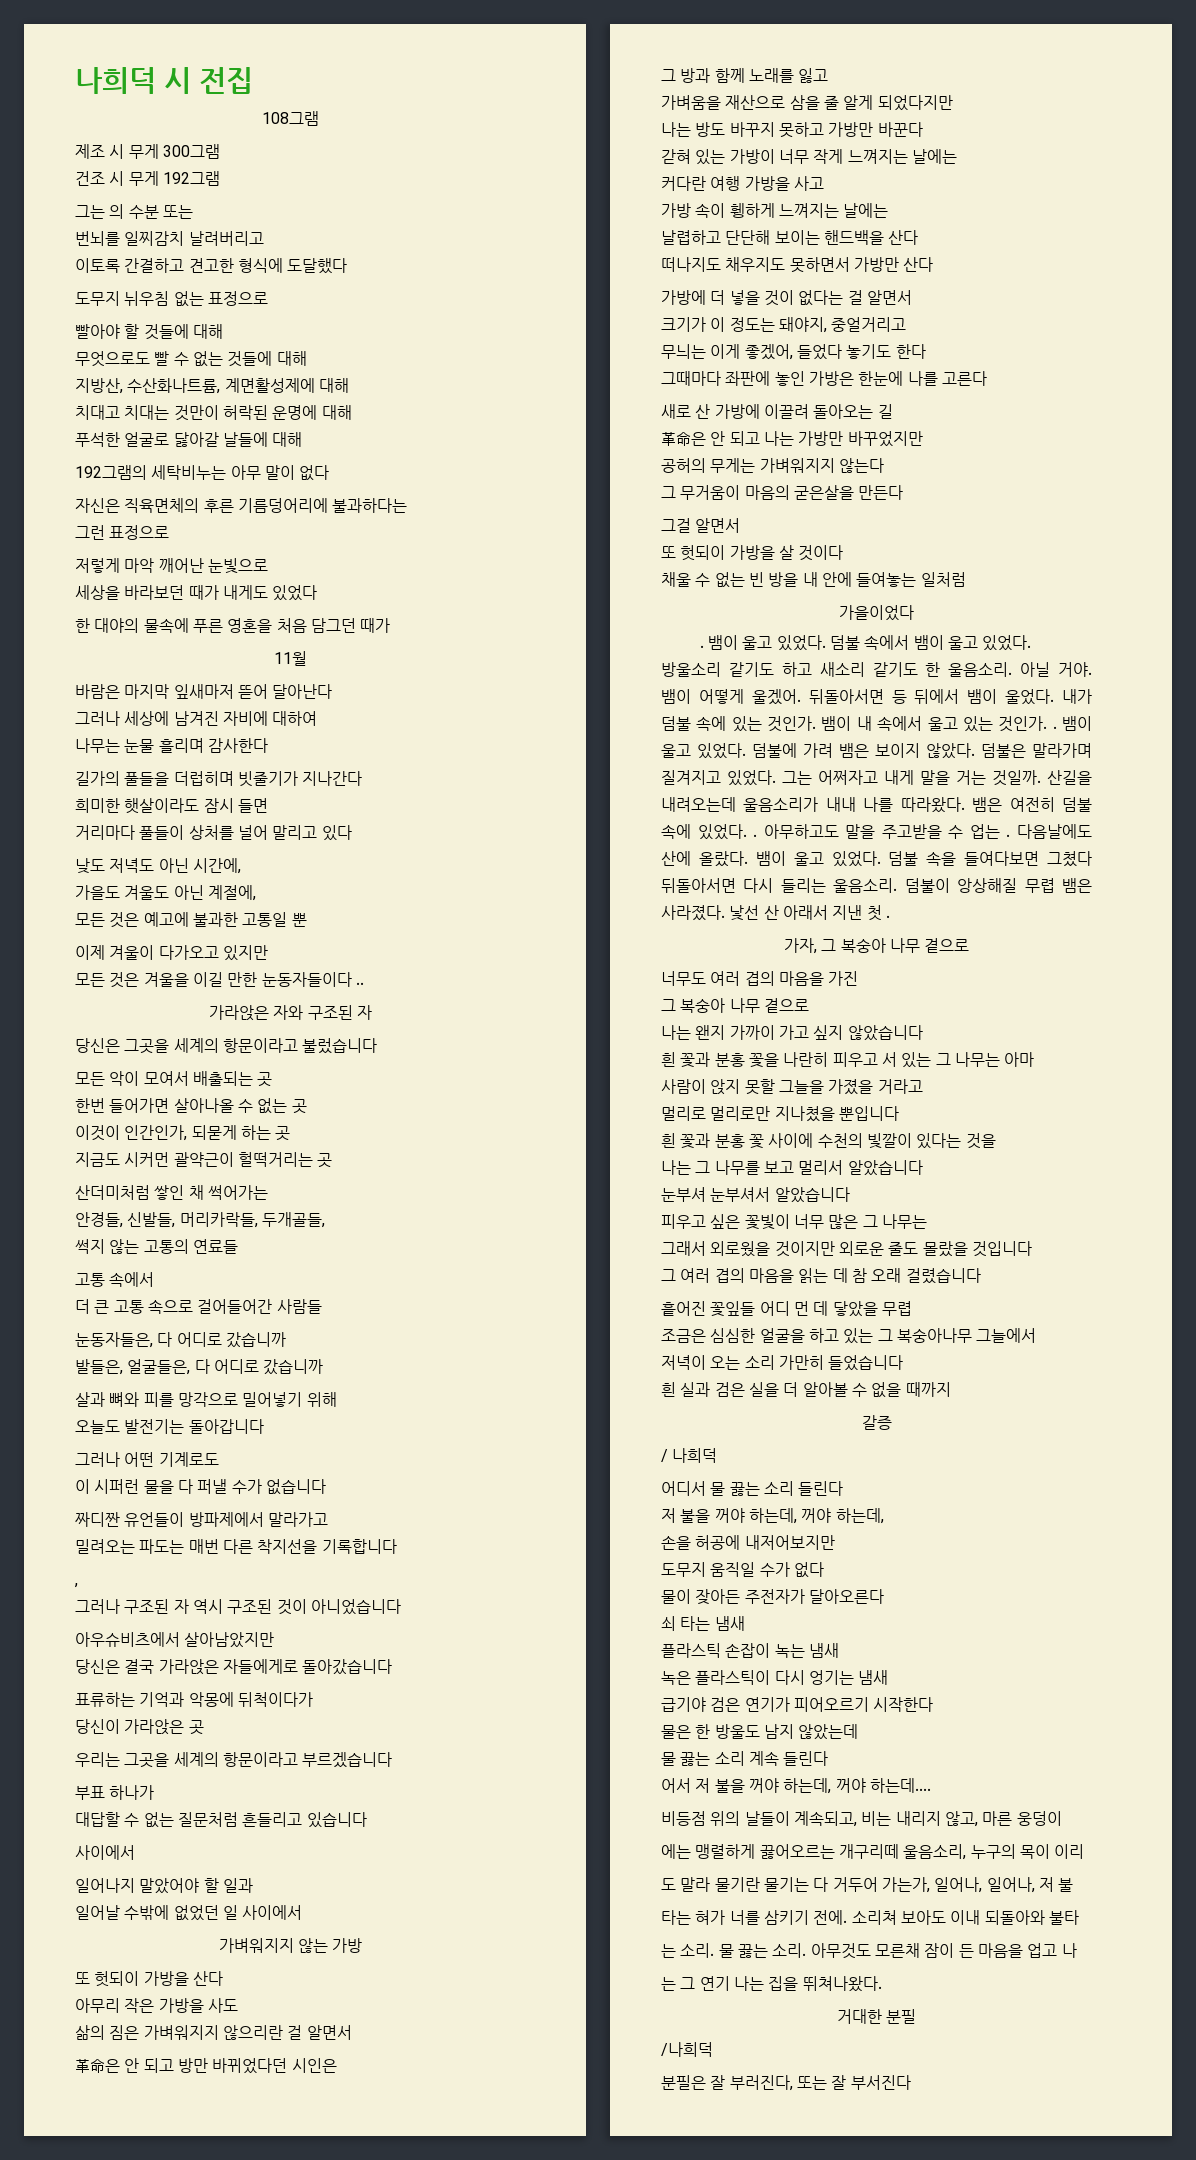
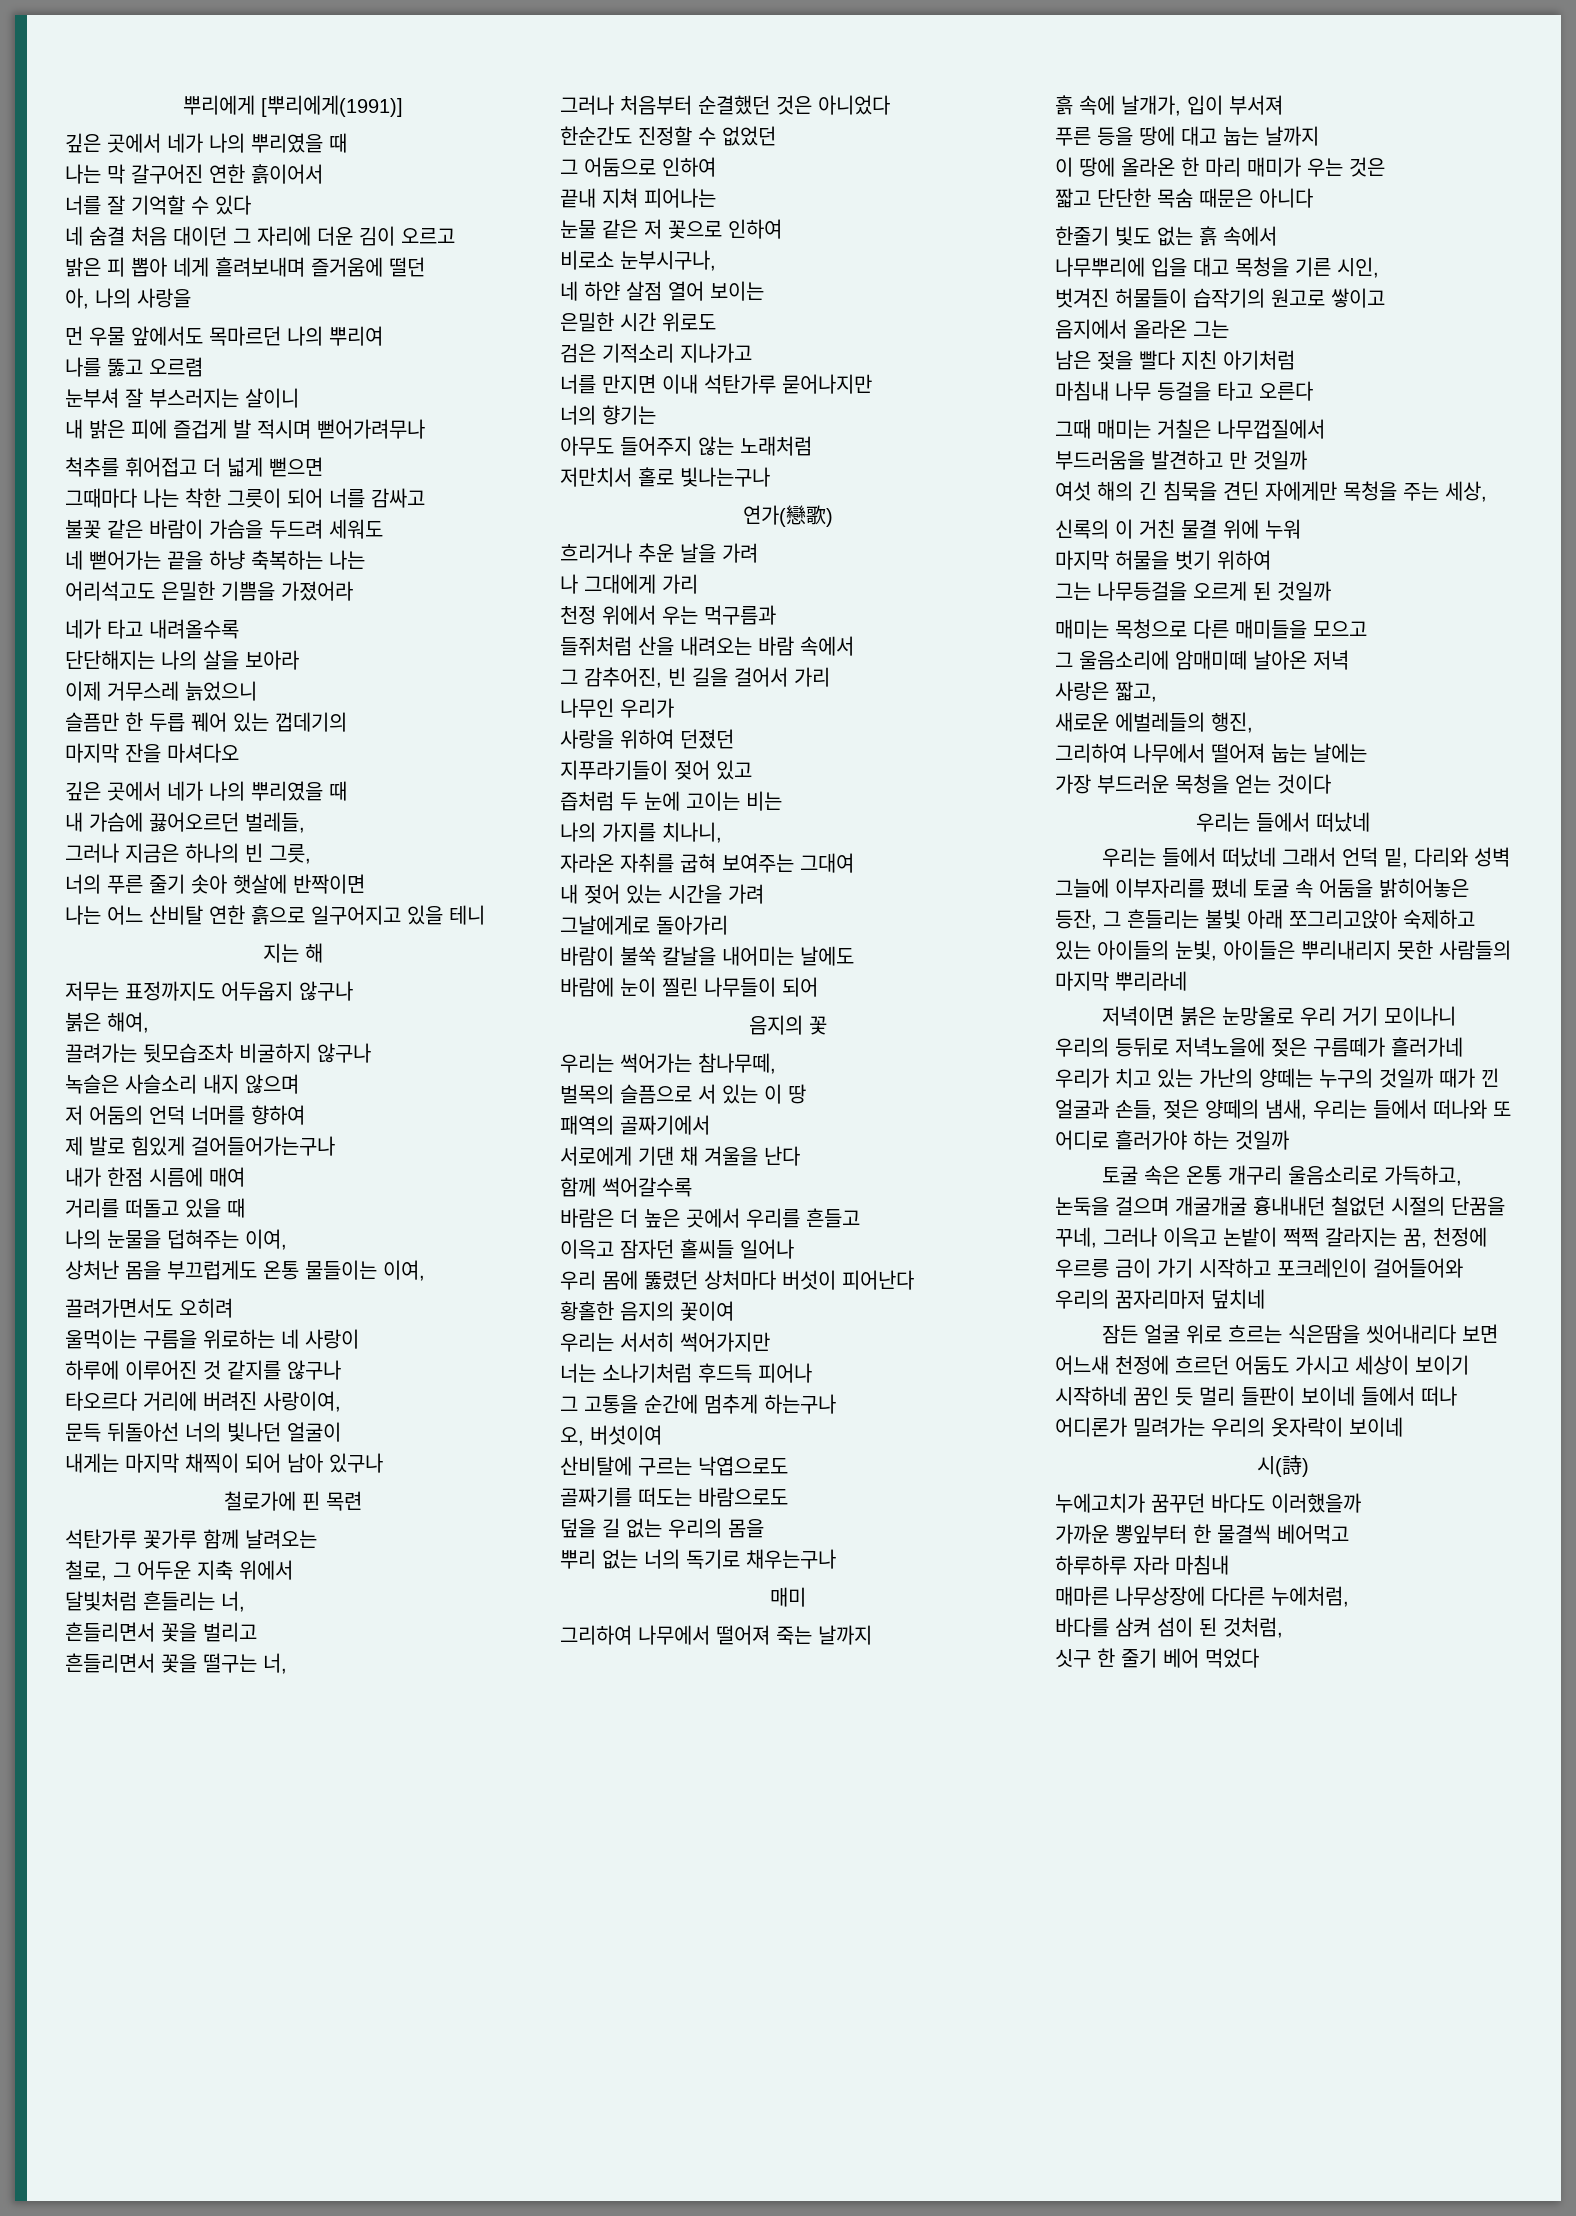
- 나희덕 시 전집
- 108그램
- 제조 시 무게 300그램
- 건조 시 무게 192그램
- 그는 의 수분 또는
- 번뇌를 일찌감치 날려버리고
- 이토록 간결하고 견고한 형식에 도달했다
- 도무지 뉘우침 없는 표정으로
- 빨아야 할 것들에 대해
- 무엇으로도 빨 수 없는 것들에 대해
- 지방산, 수산화나트륨, 계면활성제에 대해
- 치대고 치대는 것만이 허락된 운명에 대해
- 푸석한 얼굴로 닳아갈 날들에 대해
- 192그램의 세탁비누는 아무 말이 없다
- 자신은 직육면체의 후른 기름덩어리에 불과하다는
- 그런 표정으로
- 저렇게 마악 깨어난 눈빛으로
- 세상을 바라보던 때가 내게도 있었다
- 한 대야의 물속에 푸른 영혼을 처음 담그던 때가
- 11월
- 바람은 마지막 잎새마저 뜯어 달아난다
- 그러나 세상에 남겨진 자비에 대하여
- 나무는 눈물 흘리며 감사한다
- 길가의 풀들을 더럽히며 빗줄기가 지나간다
- 희미한 햇살이라도 잠시 들면
- 거리마다 풀들이 상처를 널어 말리고 있다
- 낮도 저녁도 아닌 시간에,
- 가을도 겨울도 아닌 계절에,
- 모든 것은 예고에 불과한 고통일 뿐
- 이제 겨울이 다가오고 있지만
- 모든 것은 겨울을 이길 만한 눈동자들이다 ..
- 가라앉은 자와 구조된 자
- 당신은 그곳을 세계의 항문이라고 불렀습니다
- 모든 악이 모여서 배출되는 곳
- 한번 들어가면 살아나올 수 없는 곳
- 이것이 인간인가, 되묻게 하는 곳
- 지금도 시커먼 괄약근이 헐떡거리는 곳
- 산더미처럼 쌓인 채 썩어가는
- 안경들, 신발들, 머리카락들, 두개골들,
- 썩지 않는 고통의 연료들
- 고통 속에서
- 더 큰 고통 속으로 걸어들어간 사람들
- 눈동자들은, 다 어디로 갔습니까
- 발들은, 얼굴들은, 다 어디로 갔습니까
- 살과 뼈와 피를 망각으로 밀어넣기 위해
- 오늘도 발전기는 돌아갑니다
- 그러나 어떤 기계로도
- 이 시퍼런 물을 다 퍼낼 수가 없습니다
- 짜디짠 유언들이 방파제에서 말라가고
- 밀려오는 파도는 매번 다른 착지선을 기록합니다
- ,
- 그러나 구조된 자 역시 구조된 것이 아니었습니다
- 아우슈비츠에서 살아남았지만
- 당신은 결국 가라앉은 자들에게로 돌아갔습니다
- 표류하는 기억과 악몽에 뒤척이다가
- 당신이 가라앉은 곳
- 우리는 그곳을 세계의 항문이라고 부르겠습니다
- 부표 하나가
- 대답할 수 없는 질문처럼 흔들리고 있습니다
- 사이에서
- 일어나지 말았어야 할 일과
- 일어날 수밖에 없었던 일 사이에서
- 가벼워지지 않는 가방
- 또 헛되이 가방을 산다
- 아무리 작은 가방을 사도
- 삶의 짐은 가벼워지지 않으리란 걸 알면서
- 革命은 안 되고 방만 바뀌었다던 시인은
- 그 방과 함께 노래를 잃고
- 가벼움을 재산으로 삼을 줄 알게 되었다지만
- 나는 방도 바꾸지 못하고 가방만 바꾼다
- 갇혀 있는 가방이 너무 작게 느껴지는 날에는
- 커다란 여행 가방을 사고
- 가방 속이 휑하게 느껴지는 날에는
- 날렵하고 단단해 보이는 핸드백을 산다
- 떠나지도 채우지도 못하면서 가방만 산다
- 가방에 더 넣을 것이 없다는 걸 알면서
- 크기가 이 정도는 돼야지, 중얼거리고
- 무늬는 이게 좋겠어, 들었다 놓기도 한다
- 그때마다 좌판에 놓인 가방은 한눈에 나를 고른다
- 새로 산 가방에 이끌려 돌아오는 길
- 革命은 안 되고 나는 가방만 바꾸었지만
- 공허의 무게는 가벼워지지 않는다
- 그 무거움이 마음의 굳은살을 만든다
- 그걸 알면서
- 또 헛되이 가방을 살 것이다
- 채울 수 없는 빈 방을 내 안에 들여놓는 일처럼
- 가을이었다
- . 뱀이 울고 있었다. 덤불 속에서 뱀이 울고 있었다. 방울소리 같기도 하고 새소리 같기도 한 울음소리. 아닐 거야. 뱀이 어떻게 울겠어. 뒤돌아서면 등 뒤에서 뱀이 울었다. 내가 덤불 속에 있는 것인가. 뱀이 내 속에서 울고 있는 것인가. . 뱀이 울고 있었다. 덤불에 가려 뱀은 보이지 않았다. 덤불은 말라가며 질겨지고 있었다. 그는 어쩌자고 내게 말을 거는 것일까. 산길을 내려오는데 울음소리가 내내 나를 따라왔다. 뱀은 여전히 덤불 속에 있었다. . 아무하고도 말을 주고받을 수 업는 . 다음날에도 산에 올랐다. 뱀이 울고 있었다. 덤불 속을 들여다보면 그쳤다 뒤돌아서면 다시 들리는 울음소리. 덤불이 앙상해질 무렵 뱀은 사라졌다. 낯선 산 아래서 지낸 첫 .
- 가자, 그 복숭아 나무 곁으로
- 너무도 여러 겹의 마음을 가진
- 그 복숭아 나무 곁으로
- 나는 왠지 가까이 가고 싶지 않았습니다
- 흰 꽃과 분홍 꽃을 나란히 피우고 서 있는 그 나무는 아마
- 사람이 앉지 못할 그늘을 가졌을 거라고
- 멀리로 멀리로만 지나쳤을 뿐입니다
- 흰 꽃과 분홍 꽃 사이에 수천의 빛깔이 있다는 것을
- 나는 그 나무를 보고 멀리서 알았습니다
- 눈부셔 눈부셔서 알았습니다
- 피우고 싶은 꽃빛이 너무 많은 그 나무는
- 그래서 외로웠을 것이지만 외로운 줄도 몰랐을 것입니다
- 그 여러 겹의 마음을 읽는 데 참 오래 걸렸습니다
- 흩어진 꽃잎들 어디 먼 데 닿았을 무렵
- 조금은 심심한 얼굴을 하고 있는 그 복숭아나무 그늘에서
- 저녁이 오는 소리 가만히 들었습니다
- 흰 실과 검은 실을 더 알아볼 수 없을 때까지
- 갈증
- / 나희덕
- 어디서 물 끓는 소리 들린다
- 저 불을 꺼야 하는데, 꺼야 하는데,
- 손을 허공에 내저어보지만
- 도무지 움직일 수가 없다
- 물이 잦아든 주전자가 달아오른다
- 쇠 타는 냄새
- 플라스틱 손잡이 녹는 냄새
- 녹은 플라스틱이 다시 엉기는 냄새
- 급기야 검은 연기가 피어오르기 시작한다
- 물은 한 방울도 남지 않았는데
- 물 끓는 소리 계속 들린다
- 어서 저 불을 꺼야 하는데, 꺼야 하는데....
- 비등점 위의 날들이 계속되고, 비는 내리지 않고, 마른 웅덩이
- 에는 맹렬하게 끓어오르는 개구리떼 울음소리, 누구의 목이 이리
- 도 말라 물기란 물기는 다 거두어 가는가, 일어나, 일어나, 저 불
- 타는 혀가 너를 삼키기 전에. 소리쳐 보아도 이내 되돌아와 불타
- 는 소리. 물 끓는 소리. 아무것도 모른채 잠이 든 마음을 업고 나
- 는 그 연기 나는 집을 뛰쳐나왔다.
- 거대한 분필
- /나희덕
- 분필은 잘 부러진다, 또는 잘 부서진다
+ 뿌리에게 [뿌리에게(1991)]
+ 깊은 곳에서 네가 나의 뿌리였을 때
+ 나는 막 갈구어진 연한 흙이어서
+ 너를 잘 기억할 수 있다
+ 네 숨결 처음 대이던 그 자리에 더운 김이 오르고
+ 밝은 피 뽑아 네게 흘려보내며 즐거움에 떨던
+ 아, 나의 사랑을
+ 먼 우물 앞에서도 목마르던 나의 뿌리여
+ 나를 뚫고 오르렴
+ 눈부셔 잘 부스러지는 살이니
+ 내 밝은 피에 즐겁게 발 적시며 뻗어가려무나
+ 척추를 휘어접고 더 넓게 뻗으면
+ 그때마다 나는 착한 그릇이 되어 너를 감싸고
+ 불꽃 같은 바람이 가슴을 두드려 세워도
+ 네 뻗어가는 끝을 하냥 축복하는 나는
+ 어리석고도 은밀한 기쁨을 가졌어라
+ 네가 타고 내려올수록
+ 단단해지는 나의 살을 보아라
+ 이제 거무스레 늙었으니
+ 슬픔만 한 두릅 꿰어 있는 껍데기의
+ 마지막 잔을 마셔다오
+ 깊은 곳에서 네가 나의 뿌리였을 때
+ 내 가슴에 끓어오르던 벌레들,
+ 그러나 지금은 하나의 빈 그릇,
+ 너의 푸른 줄기 솟아 햇살에 반짝이면
+ 나는 어느 산비탈 연한 흙으로 일구어지고 있을 테니
+ 지는 해
+ 저무는 표정까지도 어두웁지 않구나
+ 붉은 해여,
+ 끌려가는 뒷모습조차 비굴하지 않구나
+ 녹슬은 사슬소리 내지 않으며
+ 저 어둠의 언덕 너머를 향하여
+ 제 발로 힘있게 걸어들어가는구나
+ 내가 한점 시름에 매여
+ 거리를 떠돌고 있을 때
+ 나의 눈물을 덥혀주는 이여,
+ 상처난 몸을 부끄럽게도 온통 물들이는 이여,
+ 끌려가면서도 오히려
+ 울먹이는 구름을 위로하는 네 사랑이
+ 하루에 이루어진 것 같지를 않구나
+ 타오르다 거리에 버려진 사랑이여,
+ 문득 뒤돌아선 너의 빛나던 얼굴이
+ 내게는 마지막 채찍이 되어 남아 있구나
+ 철로가에 핀 목련
+ 석탄가루 꽃가루 함께 날려오는
+ 철로, 그 어두운 지축 위에서
+ 달빛처럼 흔들리는 너,
+ 흔들리면서 꽃을 벌리고
+ 흔들리면서 꽃을 떨구는 너,
+ 그러나 처음부터 순결했던 것은 아니었다
+ 한순간도 진정할 수 없었던
+ 그 어둠으로 인하여
+ 끝내 지쳐 피어나는
+ 눈물 같은 저 꽃으로 인하여
+ 비로소 눈부시구나,
+ 네 하얀 살점 열어 보이는
+ 은밀한 시간 위로도
+ 검은 기적소리 지나가고
+ 너를 만지면 이내 석탄가루 묻어나지만
+ 너의 향기는
+ 아무도 들어주지 않는 노래처럼
+ 저만치서 홀로 빛나는구나
+ 연가(戀歌)
+ 흐리거나 추운 날을 가려
+ 나 그대에게 가리
+ 천정 위에서 우는 먹구름과
+ 들쥐처럼 산을 내려오는 바람 속에서
+ 그 감추어진, 빈 길을 걸어서 가리
+ 나무인 우리가
+ 사랑을 위하여 던졌던
+ 지푸라기들이 젖어 있고
+ 즙처럼 두 눈에 고이는 비는
+ 나의 가지를 치나니,
+ 자라온 자취를 굽혀 보여주는 그대여
+ 내 젖어 있는 시간을 가려
+ 그날에게로 돌아가리
+ 바람이 불쑥 칼날을 내어미는 날에도
+ 바람에 눈이 찔린 나무들이 되어
+ 음지의 꽃
+ 우리는 썩어가는 참나무떼,
+ 벌목의 슬픔으로 서 있는 이 땅
+ 패역의 골짜기에서
+ 서로에게 기댄 채 겨울을 난다
+ 함께 썩어갈수록
+ 바람은 더 높은 곳에서 우리를 흔들고
+ 이윽고 잠자던 홀씨들 일어나
+ 우리 몸에 뚫렸던 상처마다 버섯이 피어난다
+ 황홀한 음지의 꽃이여
+ 우리는 서서히 썩어가지만
+ 너는 소나기처럼 후드득 피어나
+ 그 고통을 순간에 멈추게 하는구나
+ 오, 버섯이여
+ 산비탈에 구르는 낙엽으로도
+ 골짜기를 떠도는 바람으로도
+ 덮을 길 없는 우리의 몸을
+ 뿌리 없는 너의 독기로 채우는구나
+ 매미
+ 그리하여 나무에서 떨어져 죽는 날까지
+ 흙 속에 날개가, 입이 부서져
+ 푸른 등을 땅에 대고 눕는 날까지
+ 이 땅에 올라온 한 마리 매미가 우는 것은
+ 짧고 단단한 목숨 때문은 아니다
+ 한줄기 빛도 없는 흙 속에서
+ 나무뿌리에 입을 대고 목청을 기른 시인,
+ 벗겨진 허물들이 습작기의 원고로 쌓이고
+ 음지에서 올라온 그는
+ 남은 젖을 빨다 지친 아기처럼
+ 마침내 나무 등걸을 타고 오른다
+ 그때 매미는 거칠은 나무껍질에서
+ 부드러움을 발견하고 만 것일까
+ 여섯 해의 긴 침묵을 견딘 자에게만 목청을 주는 세상,
+ 신록의 이 거친 물결 위에 누워
+ 마지막 허물을 벗기 위하여
+ 그는 나무등걸을 오르게 된 것일까
+ 매미는 목청으로 다른 매미들을 모으고
+ 그 울음소리에 암매미떼 날아온 저녁
+ 사랑은 짧고,
+ 새로운 에벌레들의 행진,
+ 그리하여 나무에서 떨어져 눕는 날에는
+ 가장 부드러운 목청을 얻는 것이다
+ 우리는 들에서 떠났네
+ 우리는 들에서 떠났네 그래서 언덕 밑, 다리와 성벽 그늘에 이부자리를 폈네 토굴 속 어둠을 밝히어놓은 등잔, 그 흔들리는 불빛 아래 쪼그리고앉아 숙제하고 있는 아이들의 눈빛, 아이들은 뿌리내리지 못한 사람들의 마지막 뿌리라네
+ 저녁이면 붉은 눈망울로 우리 거기 모이나니 우리의 등뒤로 저녁노을에 젖은 구름떼가 흘러가네 우리가 치고 있는 가난의 양떼는 누구의 것일까 때가 낀 얼굴과 손들, 젖은 양떼의 냄새, 우리는 들에서 떠나와 또 어디로 흘러가야 하는 것일까
+ 토굴 속은 온통 개구리 울음소리로 가득하고, 논둑을 걸으며 개굴개굴 흉내내던 철없던 시절의 단꿈을 꾸네, 그러나 이윽고 논밭이 쩍쩍 갈라지는 꿈, 천정에 우르릉 금이 가기 시작하고 포크레인이 걸어들어와 우리의 꿈자리마저 덮치네
+ 잠든 얼굴 위로 흐르는 식은땀을 씻어내리다 보면 어느새 천정에 흐르던 어둠도 가시고 세상이 보이기 시작하네 꿈인 듯 멀리 들판이 보이네 들에서 떠나 어디론가 밀려가는 우리의 옷자락이 보이네
+ 시(詩)
+ 누에고치가 꿈꾸던 바다도 이러했을까
+ 가까운 뽕잎부터 한 물결씩 베어먹고
+ 하루하루 자라 마침내
+ 매마른 나무상장에 다다른 누에처럼,
+ 바다를 삼켜 섬이 된 것처럼,
+ 싯구 한 줄기 베어 먹었다

